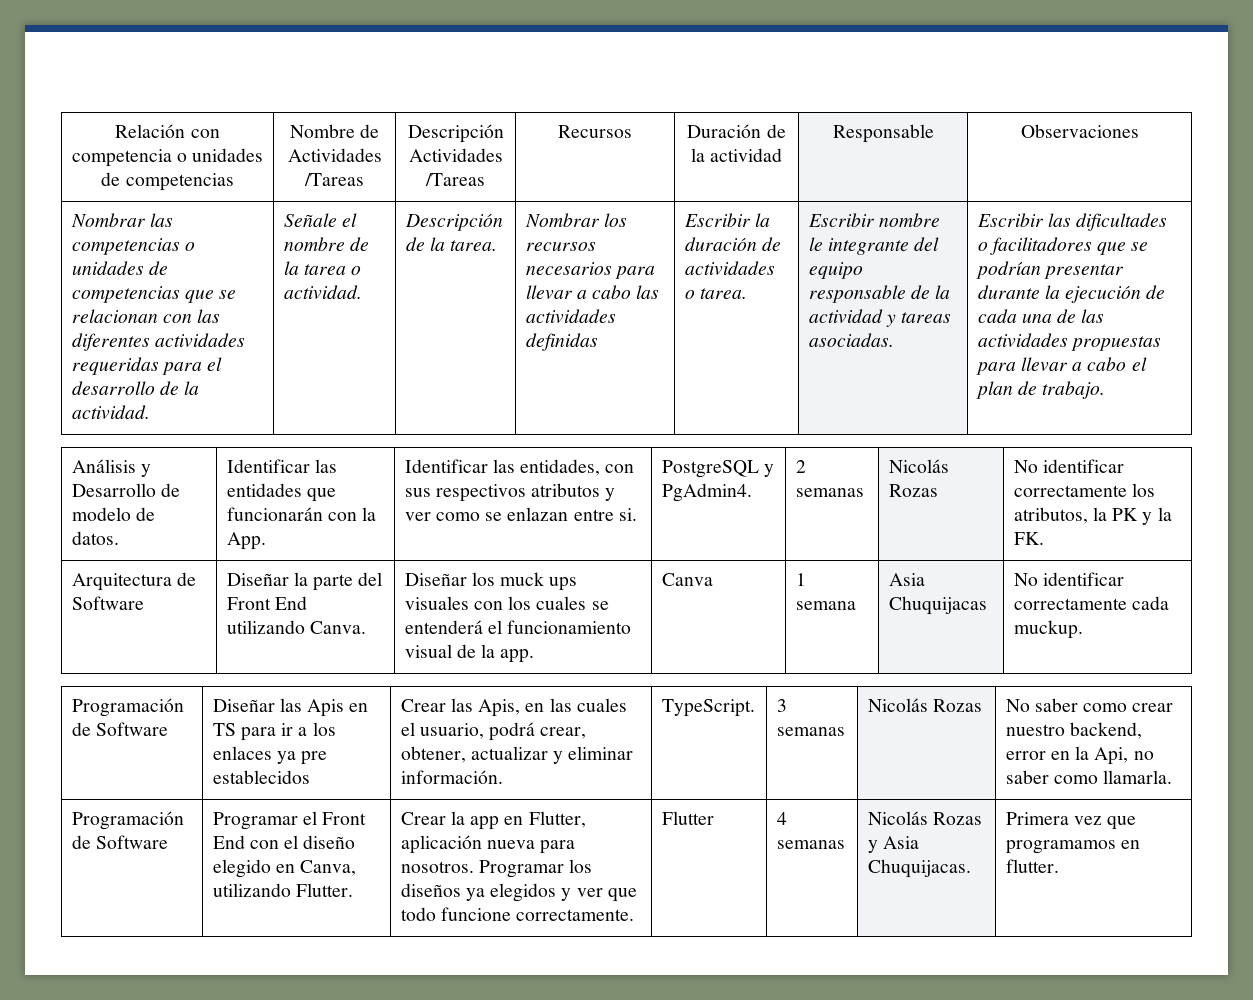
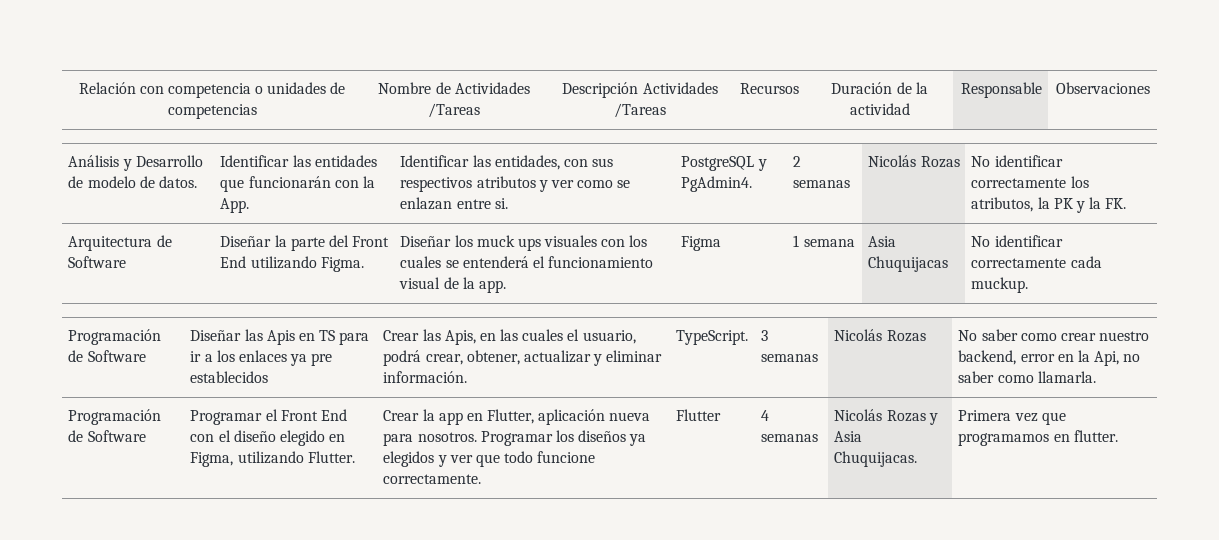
- Nombrar las competencias o unidades de competencias que se relacionan con las diferentes actividades requeridas para el desarrollo de la actividad. | Señale el nombre de la tarea o actividad. | Descripción de la tarea. | Nombrar los recursos necesarios para llevar a cabo las actividades definidas | Escribir la duración de actividades o tarea. | Escribir nombre le integrante del equipo responsable de la actividad y tareas asociadas. | Escribir las dificultades o facilitadores que se podrían presentar durante la ejecución de cada una de las actividades propuestas para llevar a cabo el plan de trabajo.
- Arquitectura de Software | Diseñar la parte del Front End utilizando Canva. | Diseñar los muck ups visuales con los cuales se entenderá el funcionamiento visual de la app. | Canva | 1 semana | Asia Chuquijacas | No identificar correctamente cada muckup.
+ Arquitectura de Software | Diseñar la parte del Front End utilizando Figma. | Diseñar los muck ups visuales con los cuales se entenderá el funcionamiento visual de la app. | Figma | 1 semana | Asia Chuquijacas | No identificar correctamente cada muckup.
- Programar el Front End con el diseño elegido en Canva, utilizando Flutter.
+ Programar el Front End con el diseño elegido en Figma, utilizando Flutter.

